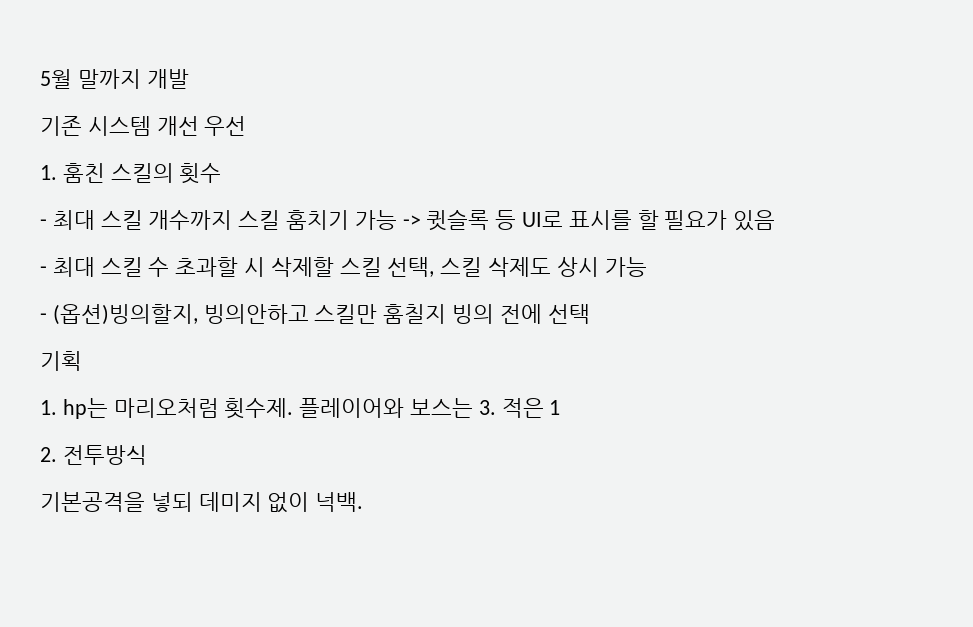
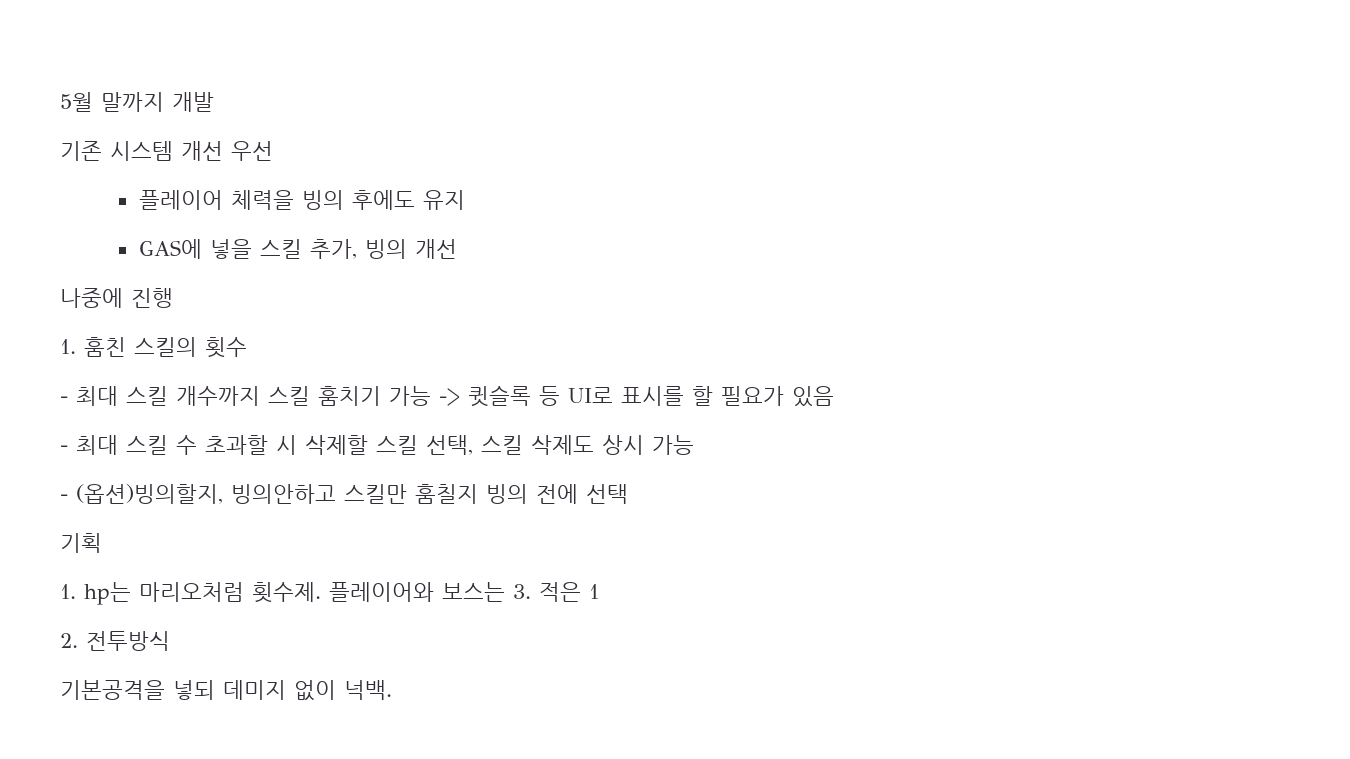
+ 플레이어 체력을 빙의 후에도 유지
+ GAS에 넣을 스킬 추가, 빙의 개선
+ 나중에 진행

